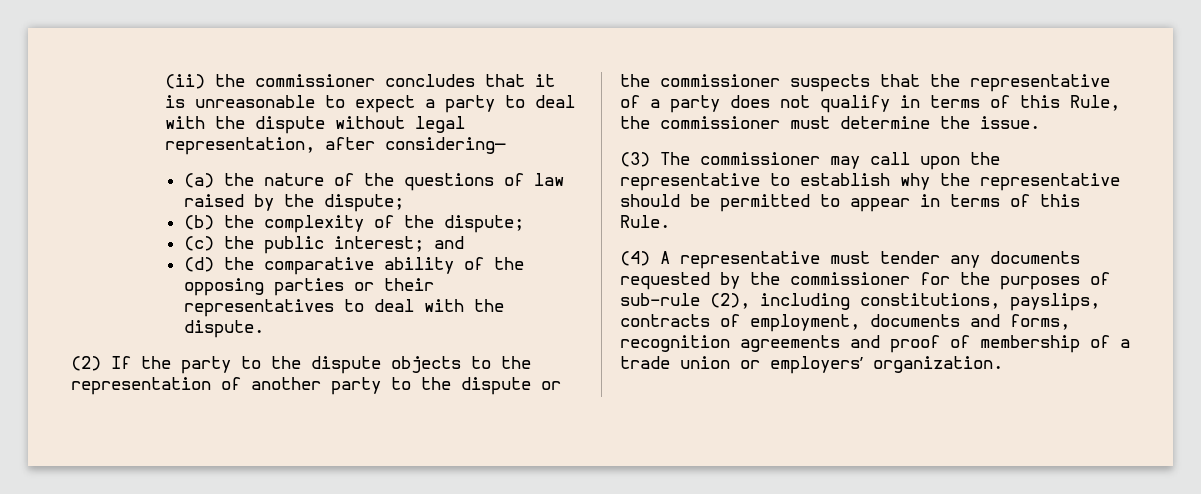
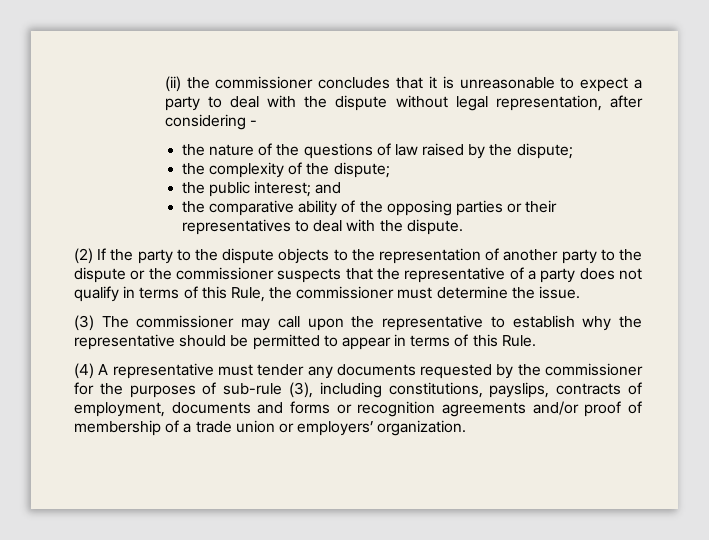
- (ii) the commissioner concludes that it is unreasonable to expect a party to deal with the dispute without legal representation, after considering—
- (a) the nature of the questions of law raised by the dispute;
+ (ii) the commissioner concludes that it is unreasonable to expect a party to deal with the dispute without legal representation, after considering -
+ the nature of the questions of law raised by the dispute;
- (b) the complexity of the dispute;
+ the complexity of the dispute;
- (c) the public interest; and
+ the public interest; and
- (d) the comparative ability of the opposing parties or their representatives to deal with the dispute.
+ the comparative ability of the opposing parties or their representatives to deal with the dispute.
- (4) A representative must tender any documents requested by the commissioner for the purposes of sub-rule (2), including constitutions, payslips, contracts of employment, documents and forms, recognition agreements and proof of membership of a trade union or employers’ organization.
+ (4) A representative must tender any documents requested by the commissioner for the purposes of sub-rule (3), including constitutions, payslips, contracts of employment, documents and forms or recognition agreements and/or proof of membership of a trade union or employers’ organization.

